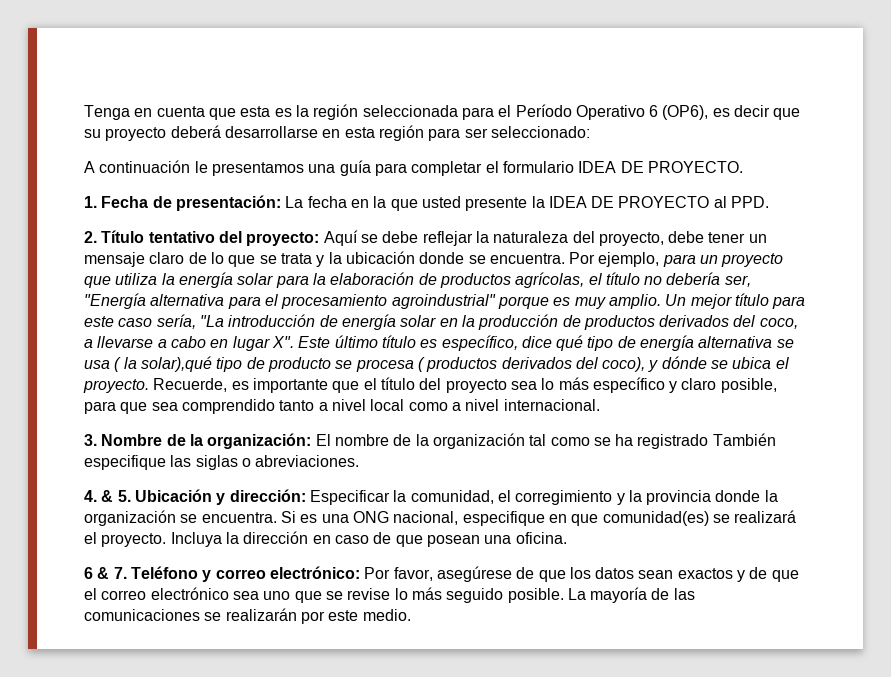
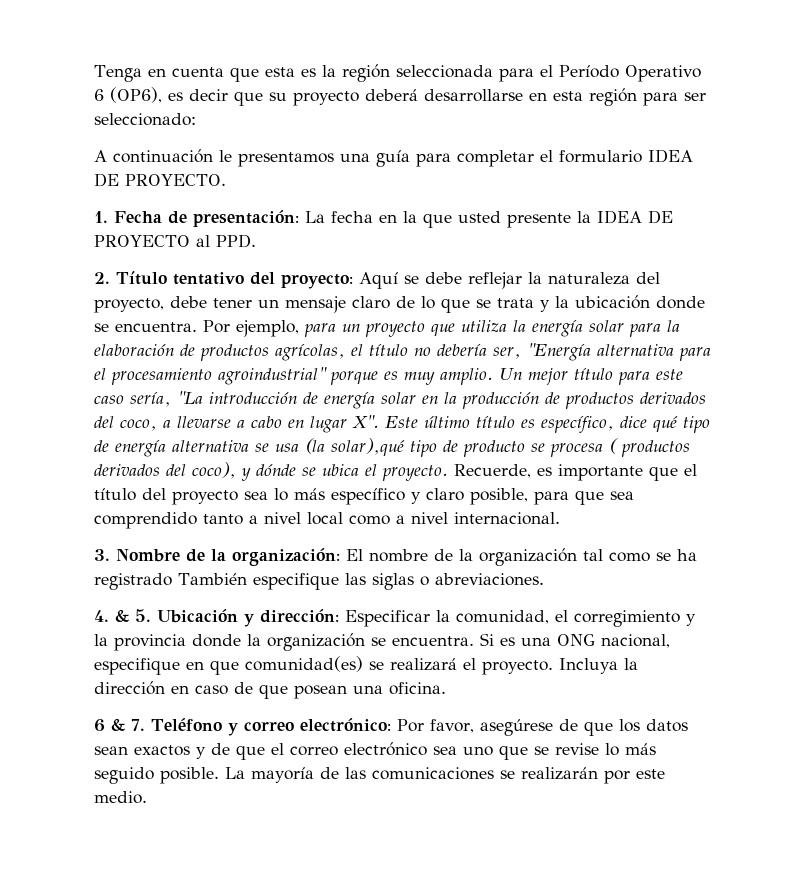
- Un mejor título para este caso sería, "La introducción de energía solar en la producción de productos derivados del coco, a llevarse a cabo en lugar X". Este último título es específico, dice qué tipo de energía alternativa se usa ( la solar),qué tipo de producto se procesa ( productos derivados del coco), y dónde se ubica el proyecto.
+ Un mejor título para este caso sería, "La introducción de energía solar en la producción de productos derivados del coco, a llevarse a cabo en lugar X". Este último título es específico, dice qué tipo de energía alternativa se usa (la solar),qué tipo de producto se procesa ( productos derivados del coco), y dónde se ubica el proyecto.

